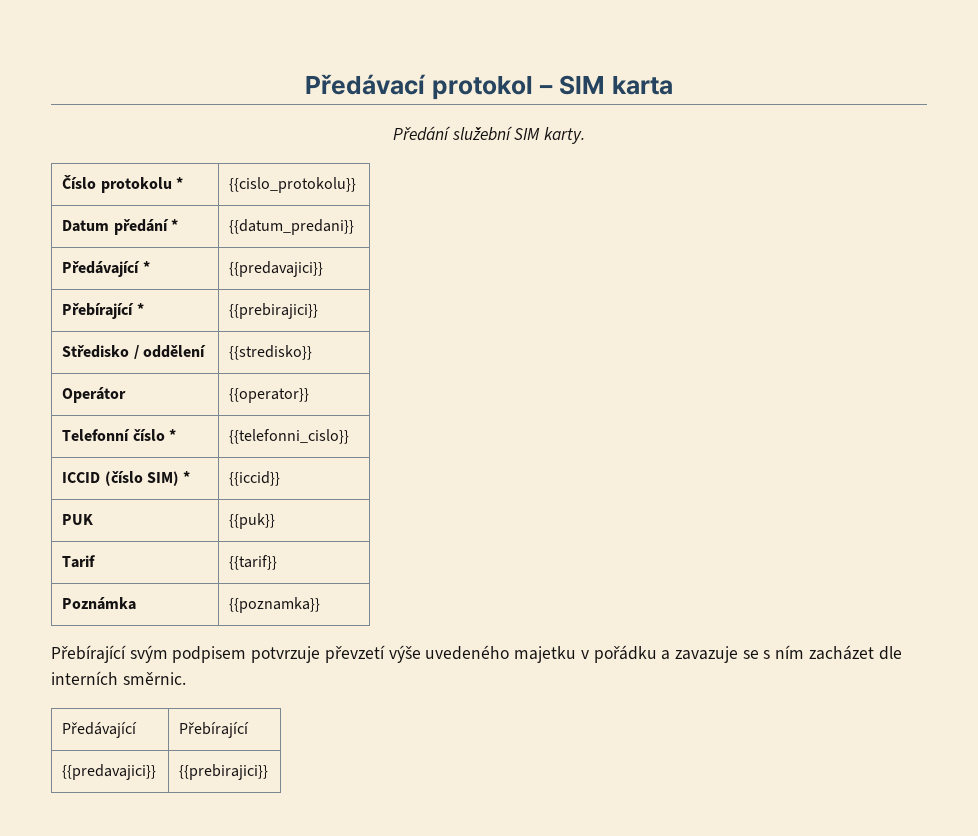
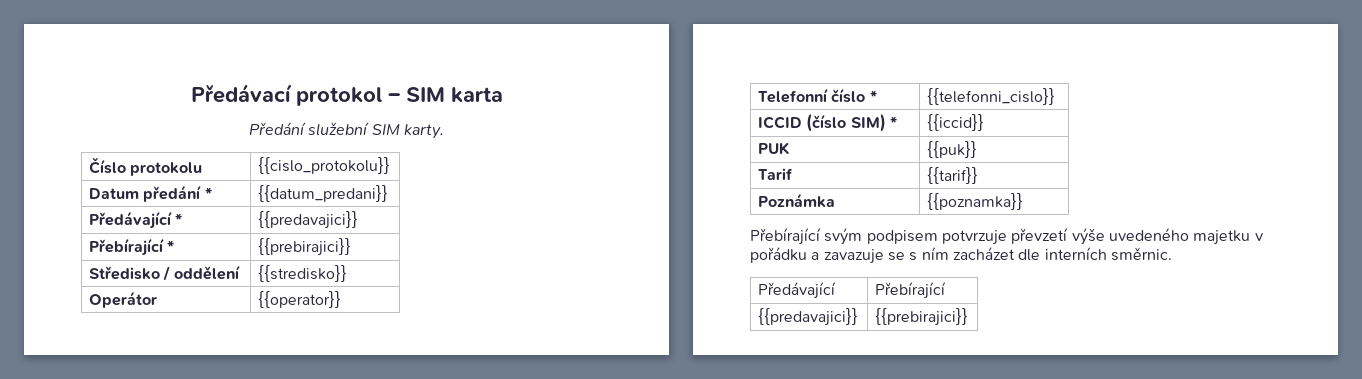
- Číslo protokolu * | {{cislo_protokolu}}
+ Číslo protokolu | {{cislo_protokolu}}

